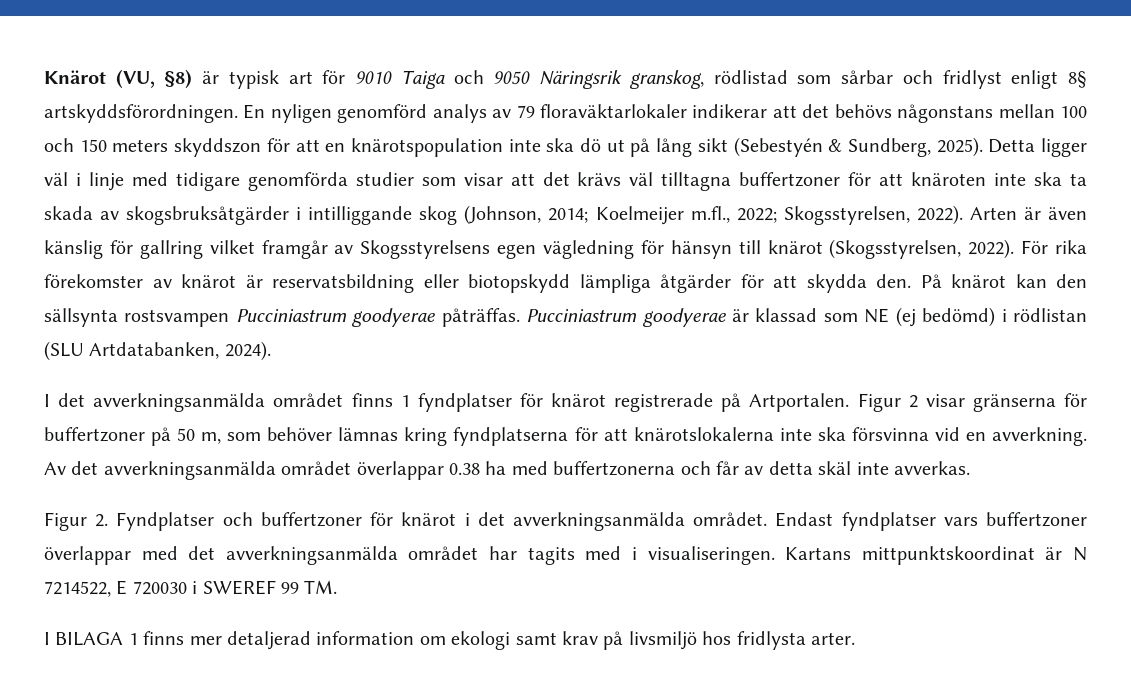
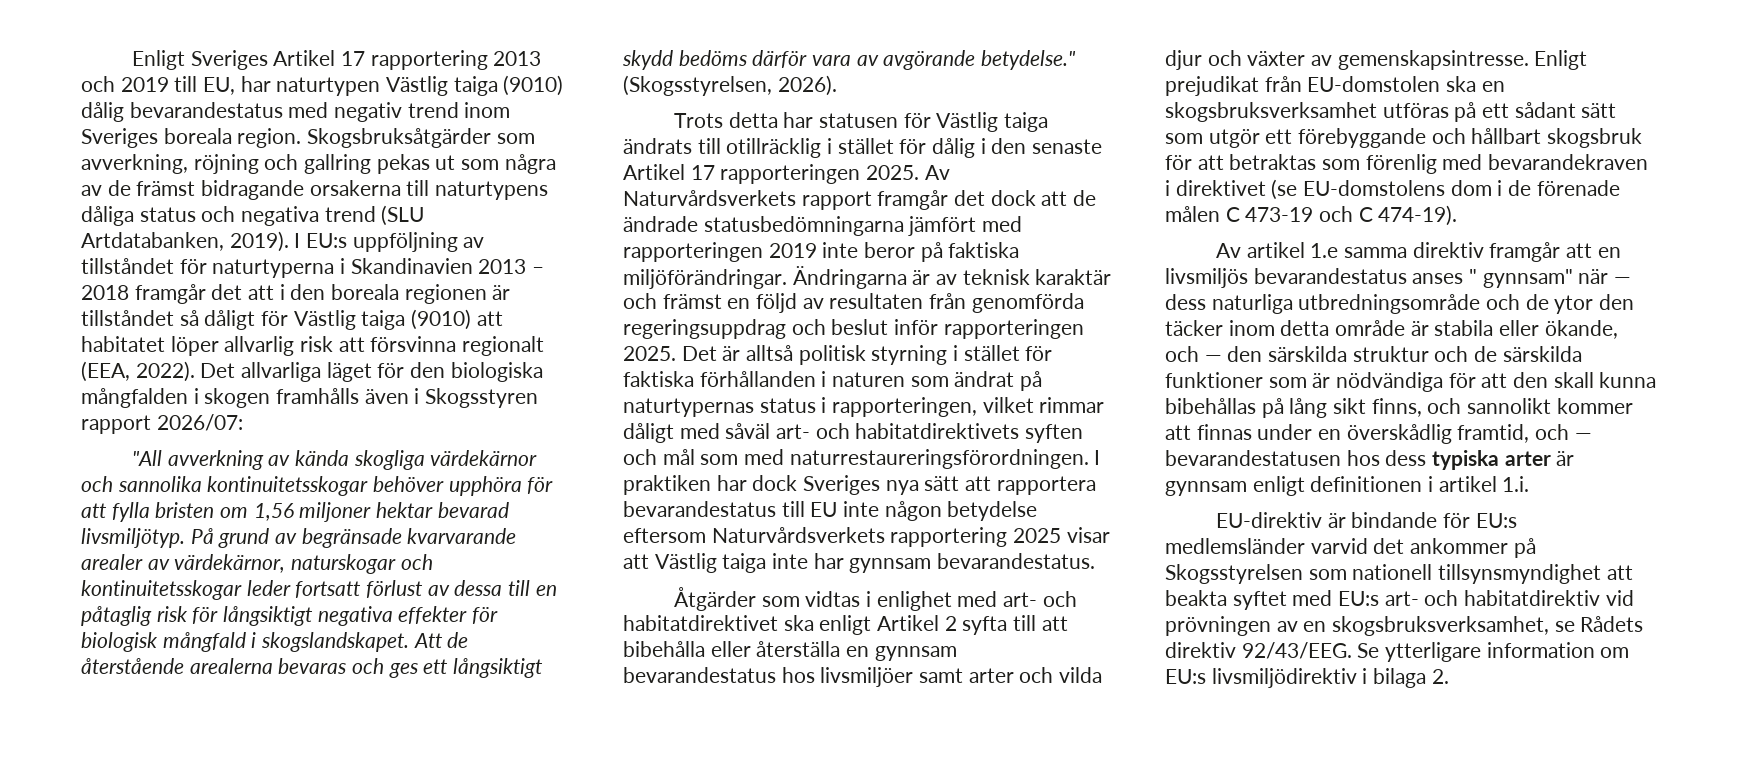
- Knärot (VU, §8) är typisk art för 9010 Taiga och 9050 Näringsrik granskog, rödlistad som sårbar och fridlyst enligt 8§ artskyddsförordningen. En nyligen genomförd analys av 79 floraväktarlokaler indikerar att det behövs någonstans mellan 100 och 150 meters skyddszon för att en knärotspopulation inte ska dö ut på lång sikt (Sebestyén & Sundberg, 2025). Detta ligger väl i linje med tidigare genomförda studier som visar att det krävs väl tilltagna buffertzoner för att knäroten inte ska ta skada av skogsbruksåtgärder i intilliggande skog (Johnson, 2014; Koelmeijer m.fl., 2022; Skogsstyrelsen, 2022). Arten är även känslig för gallring vilket framgår av Skogsstyrelsens egen vägledning för hänsyn till knärot (Skogsstyrelsen, 2022). För rika förekomster av knärot är reservatsbildning eller biotopskydd lämpliga åtgärder för att skydda den. På knärot kan den sällsynta rostsvampen Pucciniastrum goodyerae påträffas. Pucciniastrum goodyerae är klassad som NE (ej bedömd) i rödlistan (SLU Artdatabanken, 2024).
- I det avverkningsanmälda området finns 1 fyndplatser för knärot registrerade på Artportalen. Figur 2 visar gränserna för buffertzoner på 50 m, som behöver lämnas kring fyndplatserna för att knärotslokalerna inte ska försvinna vid en avverkning. Av det avverkningsanmälda området överlappar 0.38 ha med buffertzonerna och får av detta skäl inte avverkas.
- Figur 2. Fyndplatser och buffertzoner för knärot i det avverkningsanmälda området. Endast fyndplatser vars buffertzoner överlappar med det avverkningsanmälda området har tagits med i visualiseringen. Kartans mittpunktskoordinat är N 7214522, E 720030 i SWEREF 99 TM.
- I BILAGA 1 finns mer detaljerad information om ekologi samt krav på livsmiljö hos fridlysta arter.
+ Enligt Sveriges Artikel 17 rapportering 2013 och 2019 till EU, har naturtypen Västlig taiga (9010) dålig bevarandestatus med negativ trend inom Sveriges boreala region. Skogsbruksåtgärder som avverkning, röjning och gallring pekas ut som några av de främst bidragande orsakerna till naturtypens dåliga status och negativa trend (SLU Artdatabanken, 2019). I EU:s uppföljning av tillståndet för naturtyperna i Skandinavien 2013 – 2018 framgår det att i den boreala regionen är tillståndet så dåligt för Västlig taiga (9010) att habitatet löper allvarlig risk att försvinna regionalt (EEA, 2022). Det allvarliga läget för den biologiska mångfalden i skogen framhålls även i Skogsstyren rapport 2026/07:
+ "All avverkning av kända skogliga värdekärnor och sannolika kontinuitetsskogar behöver upphöra för att fylla bristen om 1,56 miljoner hektar bevarad livsmiljötyp. På grund av begränsade kvarvarande arealer av värdekärnor, naturskogar och kontinuitetsskogar leder fortsatt förlust av dessa till en påtaglig risk för långsiktigt negativa effekter för biologisk mångfald i skogslandskapet. Att de återstående arealerna bevaras och ges ett långsiktigt skydd bedöms därför vara av avgörande betydelse." (Skogsstyrelsen, 2026).
+ Trots detta har statusen för Västlig taiga ändrats till otillräcklig i stället för dålig i den senaste Artikel 17 rapporteringen 2025. Av Naturvårdsverkets rapport framgår det dock att de ändrade statusbedömningarna jämfört med rapporteringen 2019 inte beror på faktiska miljöförändringar. Ändringarna är av teknisk karaktär och främst en följd av resultaten från genomförda regeringsuppdrag och beslut inför rapporteringen 2025. Det är alltså politisk styrning i stället för faktiska förhållanden i naturen som ändrat på naturtypernas status i rapporteringen, vilket rimmar dåligt med såväl art- och habitatdirektivets syften och mål som med naturrestaureringsförordningen. I praktiken har dock Sveriges nya sätt att rapportera bevarandestatus till EU inte någon betydelse eftersom Naturvårdsverkets rapportering 2025 visar att Västlig taiga inte har gynnsam bevarandestatus.
+ Åtgärder som vidtas i enlighet med art- och habitatdirektivet ska enligt Artikel 2 syfta till att bibehålla eller återställa en gynnsam bevarandestatus hos livsmiljöer samt arter och vilda djur och växter av gemenskapsintresse. Enligt prejudikat från EU-domstolen ska en skogsbruksverksamhet utföras på ett sådant sätt som utgör ett förebyggande och hållbart skogsbruk för att betraktas som förenlig med bevarandekraven i direktivet (se EU-domstolens dom i de förenade målen C 473-19 och C 474-19).
+ Av artikel 1.e samma direktiv framgår att en livsmiljös bevarandestatus anses " gynnsam" när — dess naturliga utbredningsområde och de ytor den täcker inom detta område är stabila eller ökande, och — den särskilda struktur och de särskilda funktioner som är nödvändiga för att den skall kunna bibehållas på lång sikt finns, och sannolikt kommer att finnas under en överskådlig framtid, och — bevarandestatusen hos dess typiska arter är gynnsam enligt definitionen i artikel 1.i.
+ EU-direktiv är bindande för EU:s medlemsländer varvid det ankommer på Skogsstyrelsen som nationell tillsynsmyndighet att beakta syftet med EU:s art- och habitatdirektiv vid prövningen av en skogsbruksverksamhet, se Rådets direktiv 92/43/EEG. Se ytterligare information om EU:s livsmiljödirektiv i bilaga 2.

